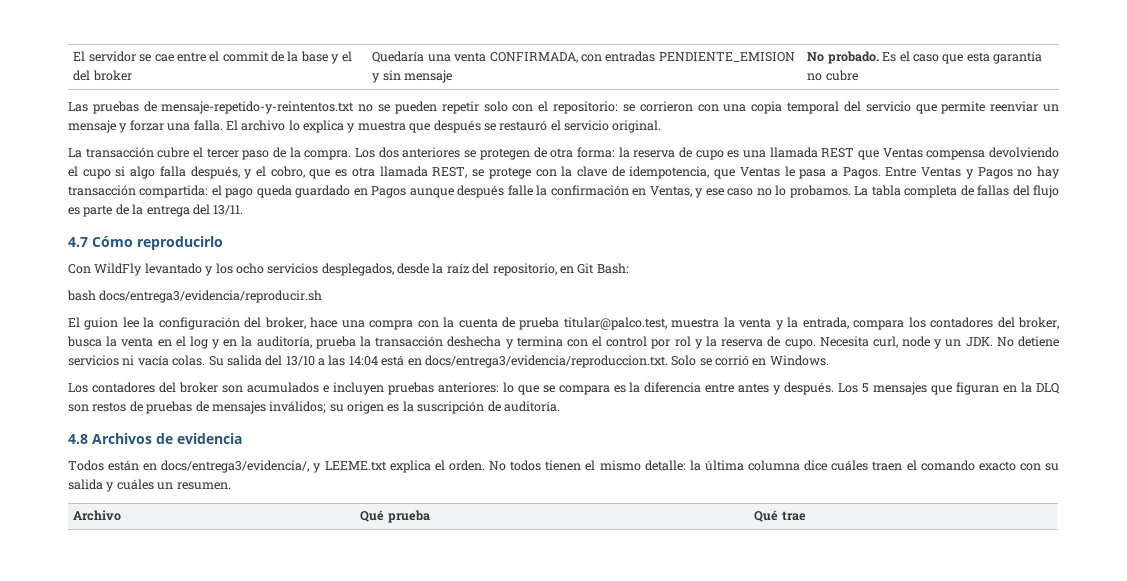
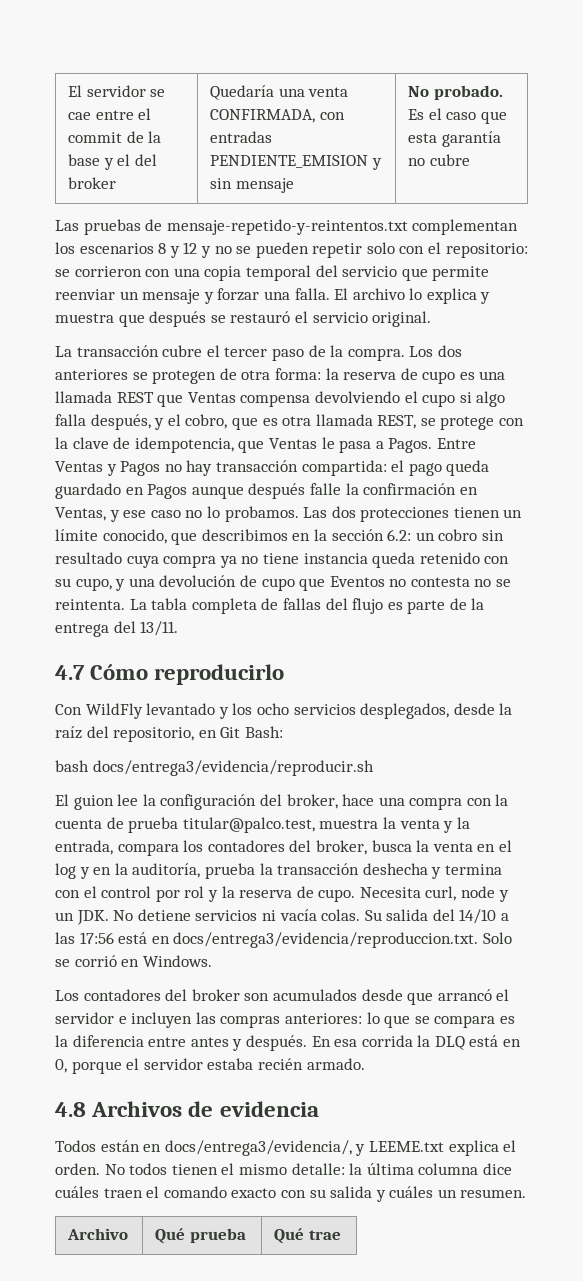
- Las pruebas de mensaje-repetido-y-reintentos.txt no se pueden repetir solo con el repositorio: se corrieron con una copia temporal del servicio que permite reenviar un mensaje y forzar una falla.
+ Las pruebas de mensaje-repetido-y-reintentos.txt complementan los escenarios 8 y 12 y no se pueden repetir solo con el repositorio: se corrieron con una copia temporal del servicio que permite reenviar un mensaje y forzar una falla.
+ Las dos protecciones tienen un límite conocido, que describimos en la sección 6.2: un cobro sin resultado cuya compra ya no tiene instancia queda retenido con su cupo, y una devolución de cupo que Eventos no contesta no se reintenta.
- Su salida del 13/10 a las 14:04 está en docs/entrega3/evidencia/reproduccion.txt. Solo se corrió en Windows.
+ Su salida del 14/10 a las 17:56 está en docs/entrega3/evidencia/reproduccion.txt. Solo se corrió en Windows.
- Los contadores del broker son acumulados e incluyen pruebas anteriores: lo que se compara es la diferencia entre antes y después.
+ Los contadores del broker son acumulados desde que arrancó el servidor e incluyen las compras anteriores: lo que se compara es la diferencia entre antes y después.
- Los 5 mensajes que figuran en la DLQ son restos de pruebas de mensajes inválidos; su origen es la suscripción de auditoría.
+ En esa corrida la DLQ está en 0, porque el servidor estaba recién armado.

